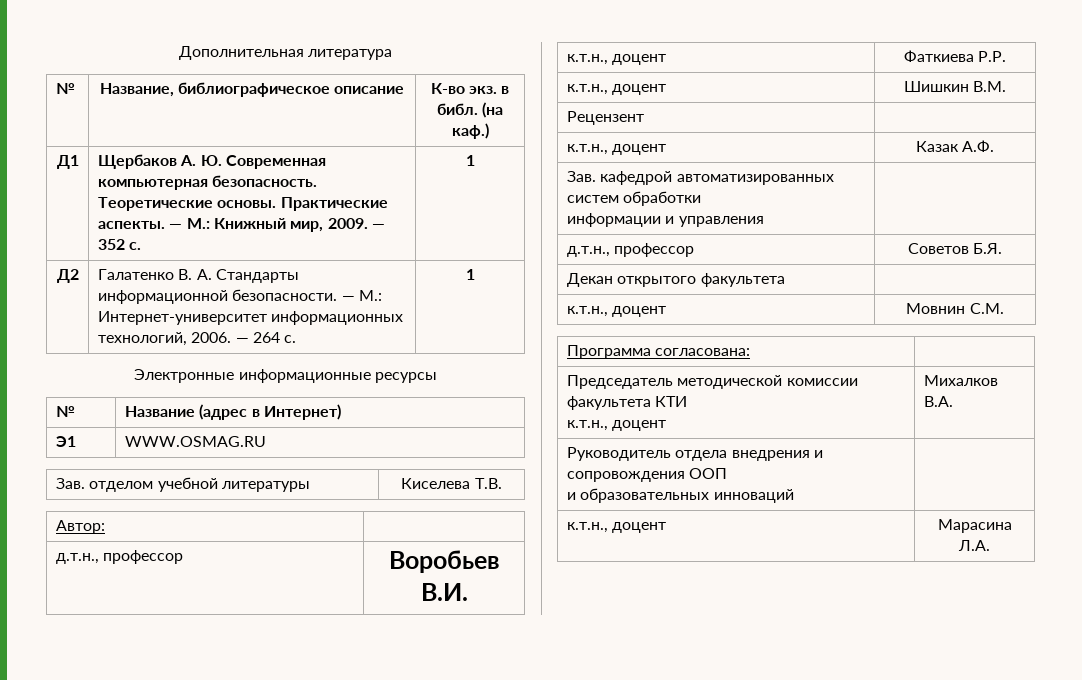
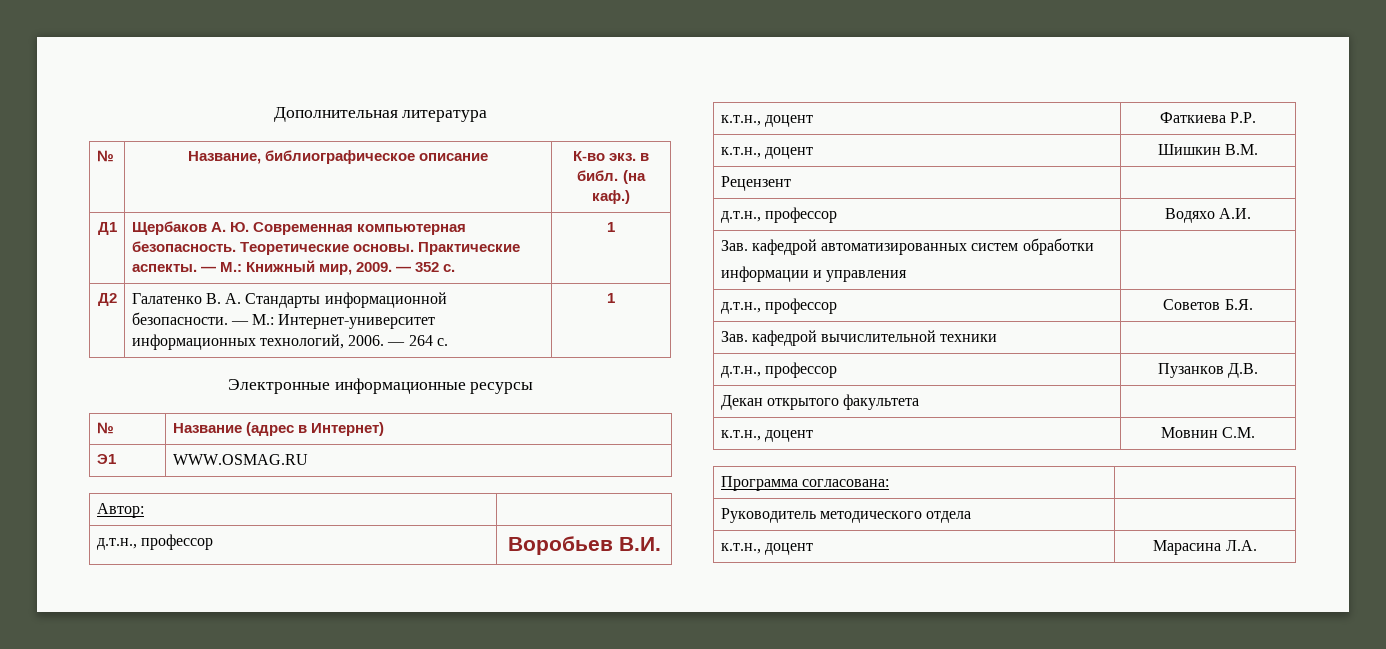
- Зав. отделом учебной литературы | Киселева Т.В.
- к.т.н., доцент | Казак А.Ф.
+ д.т.н., профессор | Водяхо А.И.
+ Зав. кафедрой вычислительной техники |
+ д.т.н., профессор | Пузанков Д.В.
- Председатель методической комиссии факультета КТИ
- к.т.н., доцент | Михалков В.А.
- Руководитель отдела внедрения и сопровождения ООП
- и образовательных инноваций |
+ Руководитель методического отдела |

